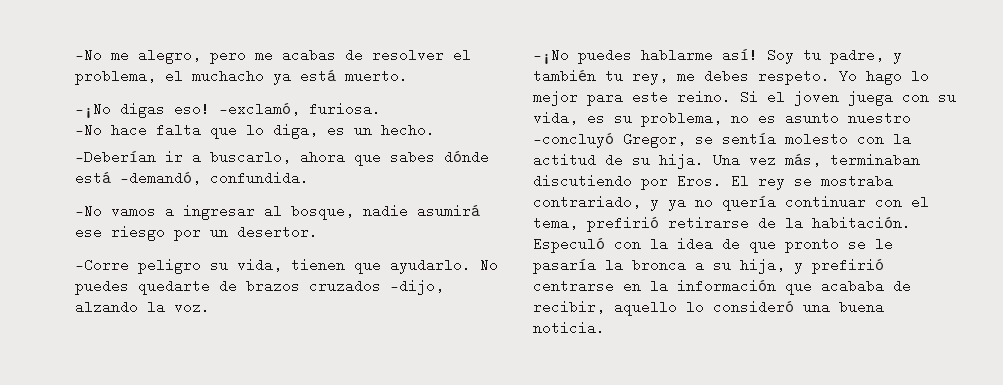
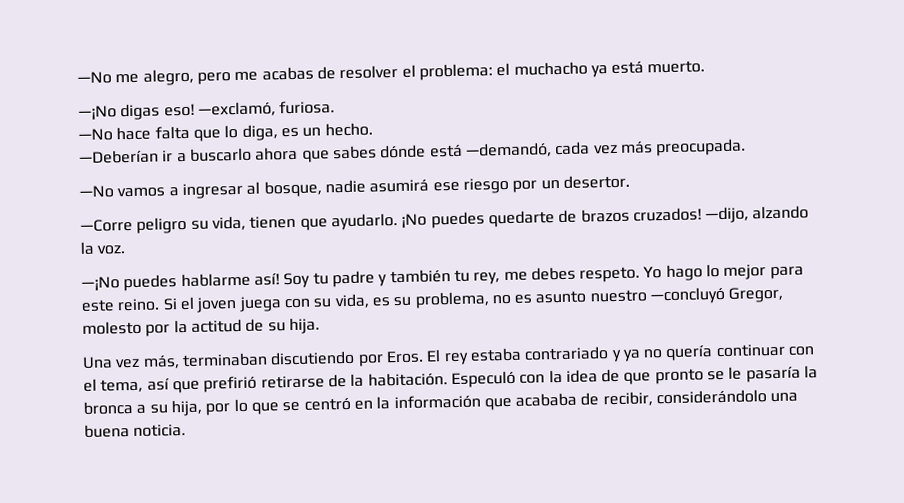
- —No me alegro, pero me acabas de resolver el problema, el muchacho ya está muerto.
+ —No me alegro, pero me acabas de resolver el problema: el muchacho ya está muerto.
- —Deberían ir a buscarlo, ahora que sabes dónde está —demandó, confundida.
+ —Deberían ir a buscarlo ahora que sabes dónde está —demandó, cada vez más preocupada.
- No puedes quedarte de brazos cruzados —dijo, alzando la voz.
+ ¡No puedes quedarte de brazos cruzados! —dijo, alzando la voz.
- Soy tu padre, y también tu rey, me debes respeto.
+ Soy tu padre y también tu rey, me debes respeto.
- Si el joven juega con su vida, es su problema, no es asunto nuestro —concluyó Gregor, se sentía molesto con la actitud de su hija. Una vez más, terminaban discutiendo por Eros.
+ Si el joven juega con su vida, es su problema, no es asunto nuestro —concluyó Gregor, molesto por la actitud de su hija.
+ Una vez más, terminaban discutiendo por Eros.
- El rey se mostraba contrariado, y ya no quería continuar con el tema, prefirió retirarse de la habitación.
+ El rey estaba contrariado y ya no quería continuar con el tema, así que prefirió retirarse de la habitación.
- Especuló con la idea de que pronto se le pasaría la bronca a su hija, y prefirió centrarse en la información que acababa de recibir, aquello lo consideró una buena noticia.
+ Especuló con la idea de que pronto se le pasaría la bronca a su hija, por lo que se centró en la información que acababa de recibir, considerándolo una buena noticia.

